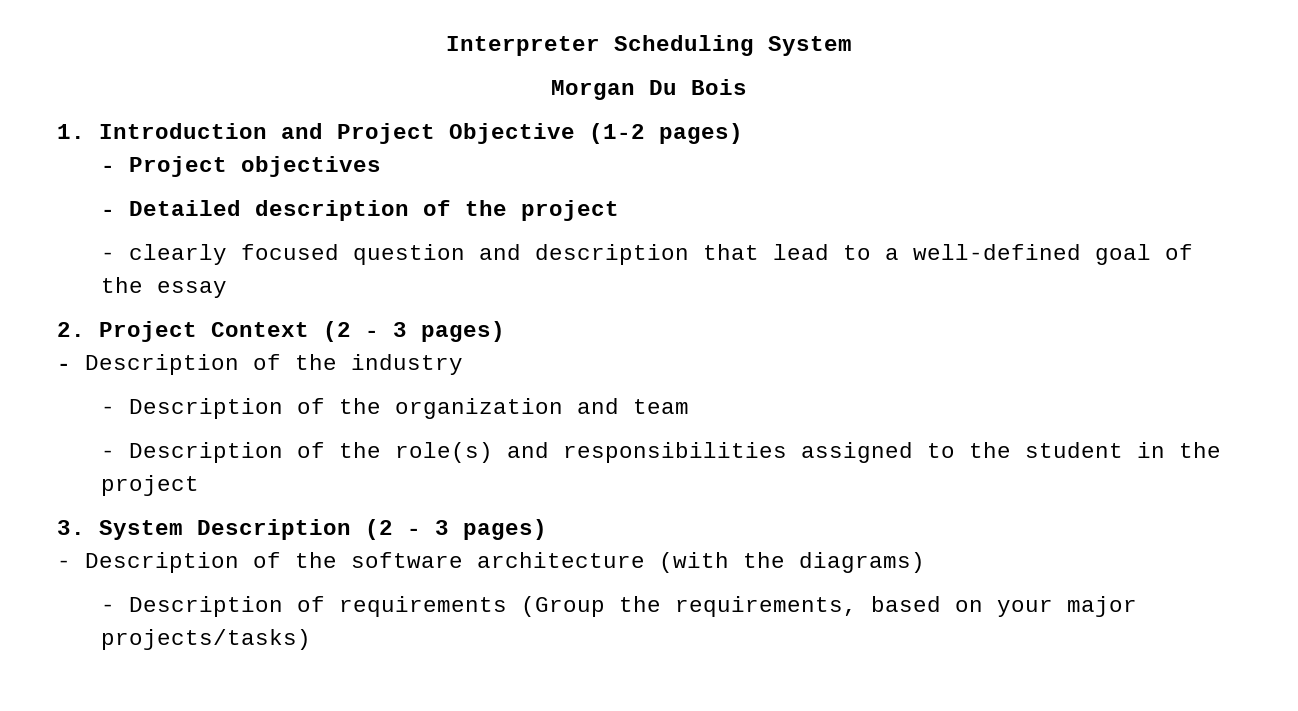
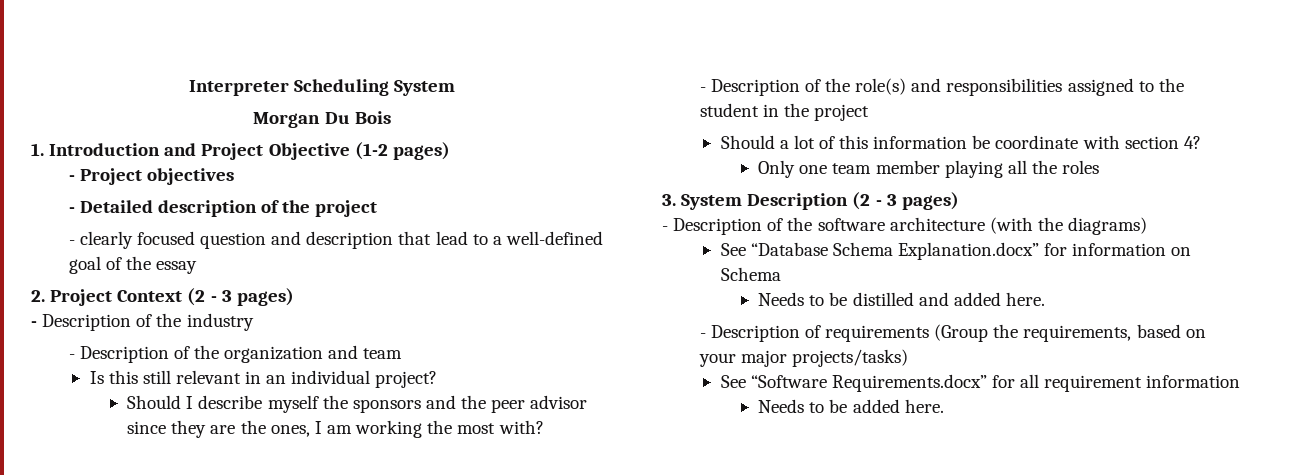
+ Is this still relevant in an individual project?
+ Should I describe myself the sponsors and the peer advisor since they are the ones, I am working the most with?
+ Should a lot of this information be coordinate with section 4?
+ Only one team member playing all the roles
+ See “Database Schema Explanation.docx” for information on Schema
+ Needs to be distilled and added here.
+ See “Software Requirements.docx” for all requirement information
+ Needs to be added here.

